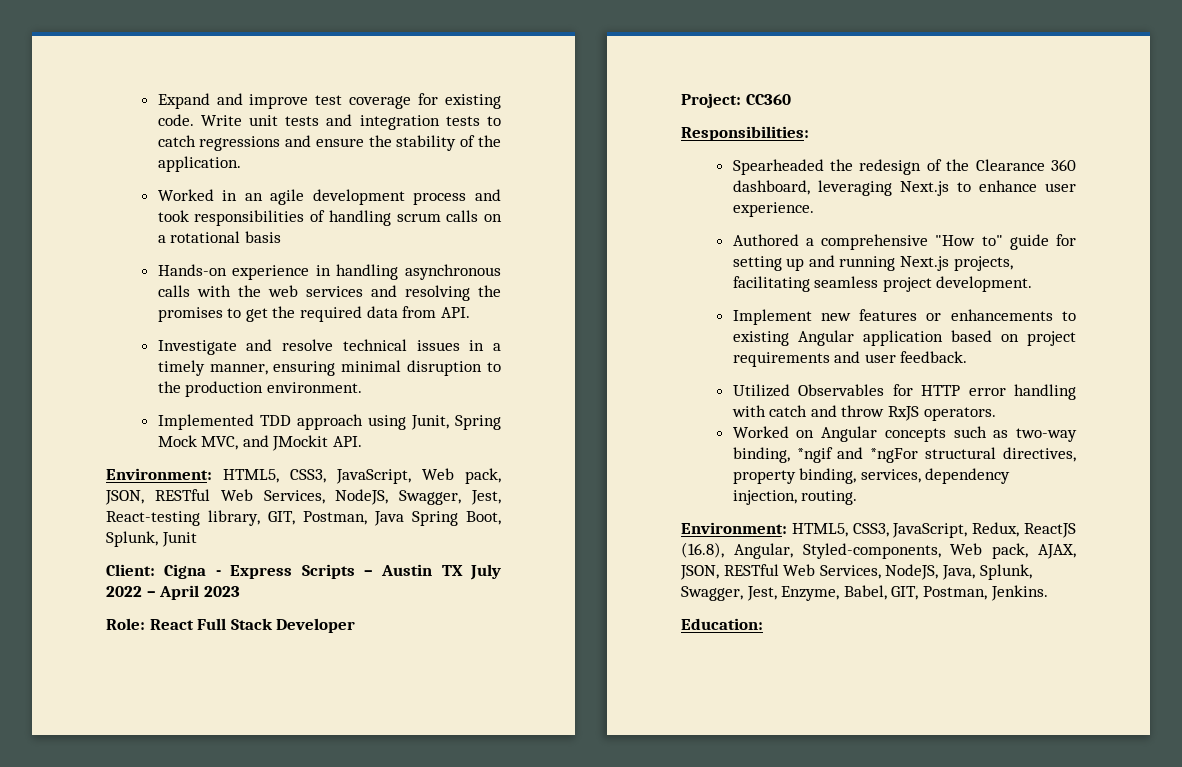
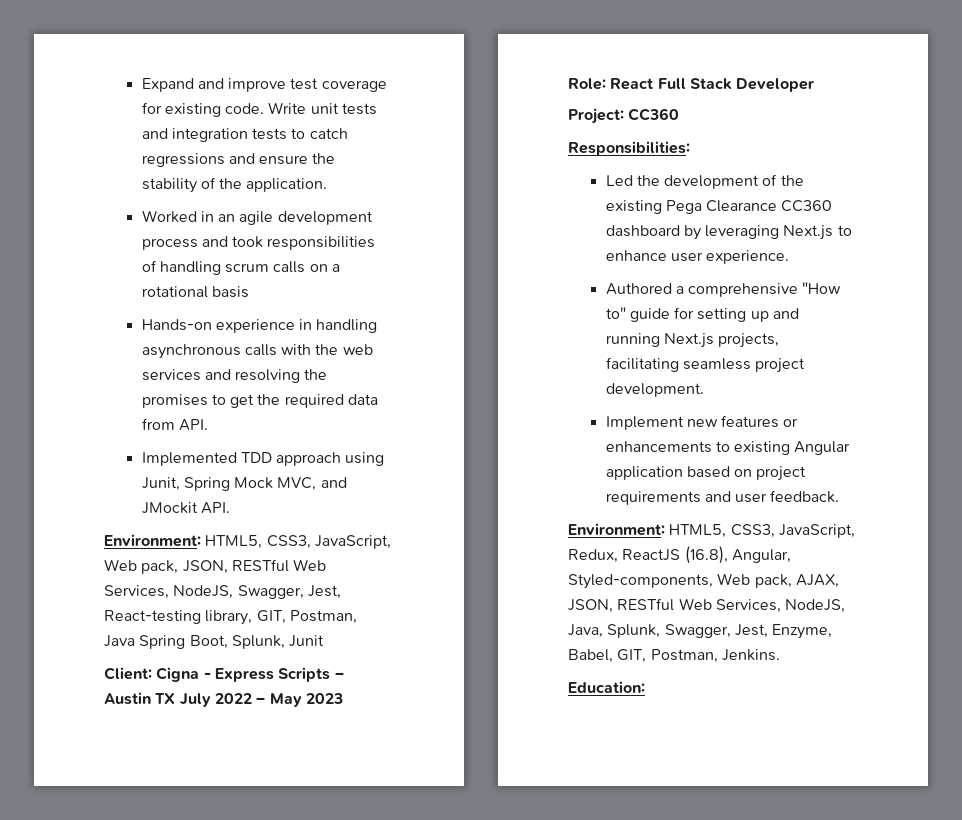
- Investigate and resolve technical issues in a timely manner, ensuring minimal disruption to the production environment.
- Client: Cigna - Express Scripts – Austin TX July 2022 – April 2023
+ Client: Cigna - Express Scripts – Austin TX July 2022 – May 2023
- Spearheaded the redesign of the Clearance 360 dashboard, leveraging Next.js to enhance user experience.
+ Led the development of the existing Pega Clearance CC360 dashboard by leveraging Next.js to enhance user experience.
- Utilized Observables for HTTP error handling with catch and throw RxJS operators.
- Worked on Angular concepts such as two-way binding, *ngif and *ngFor structural directives, property binding, services, dependency injection, routing.

